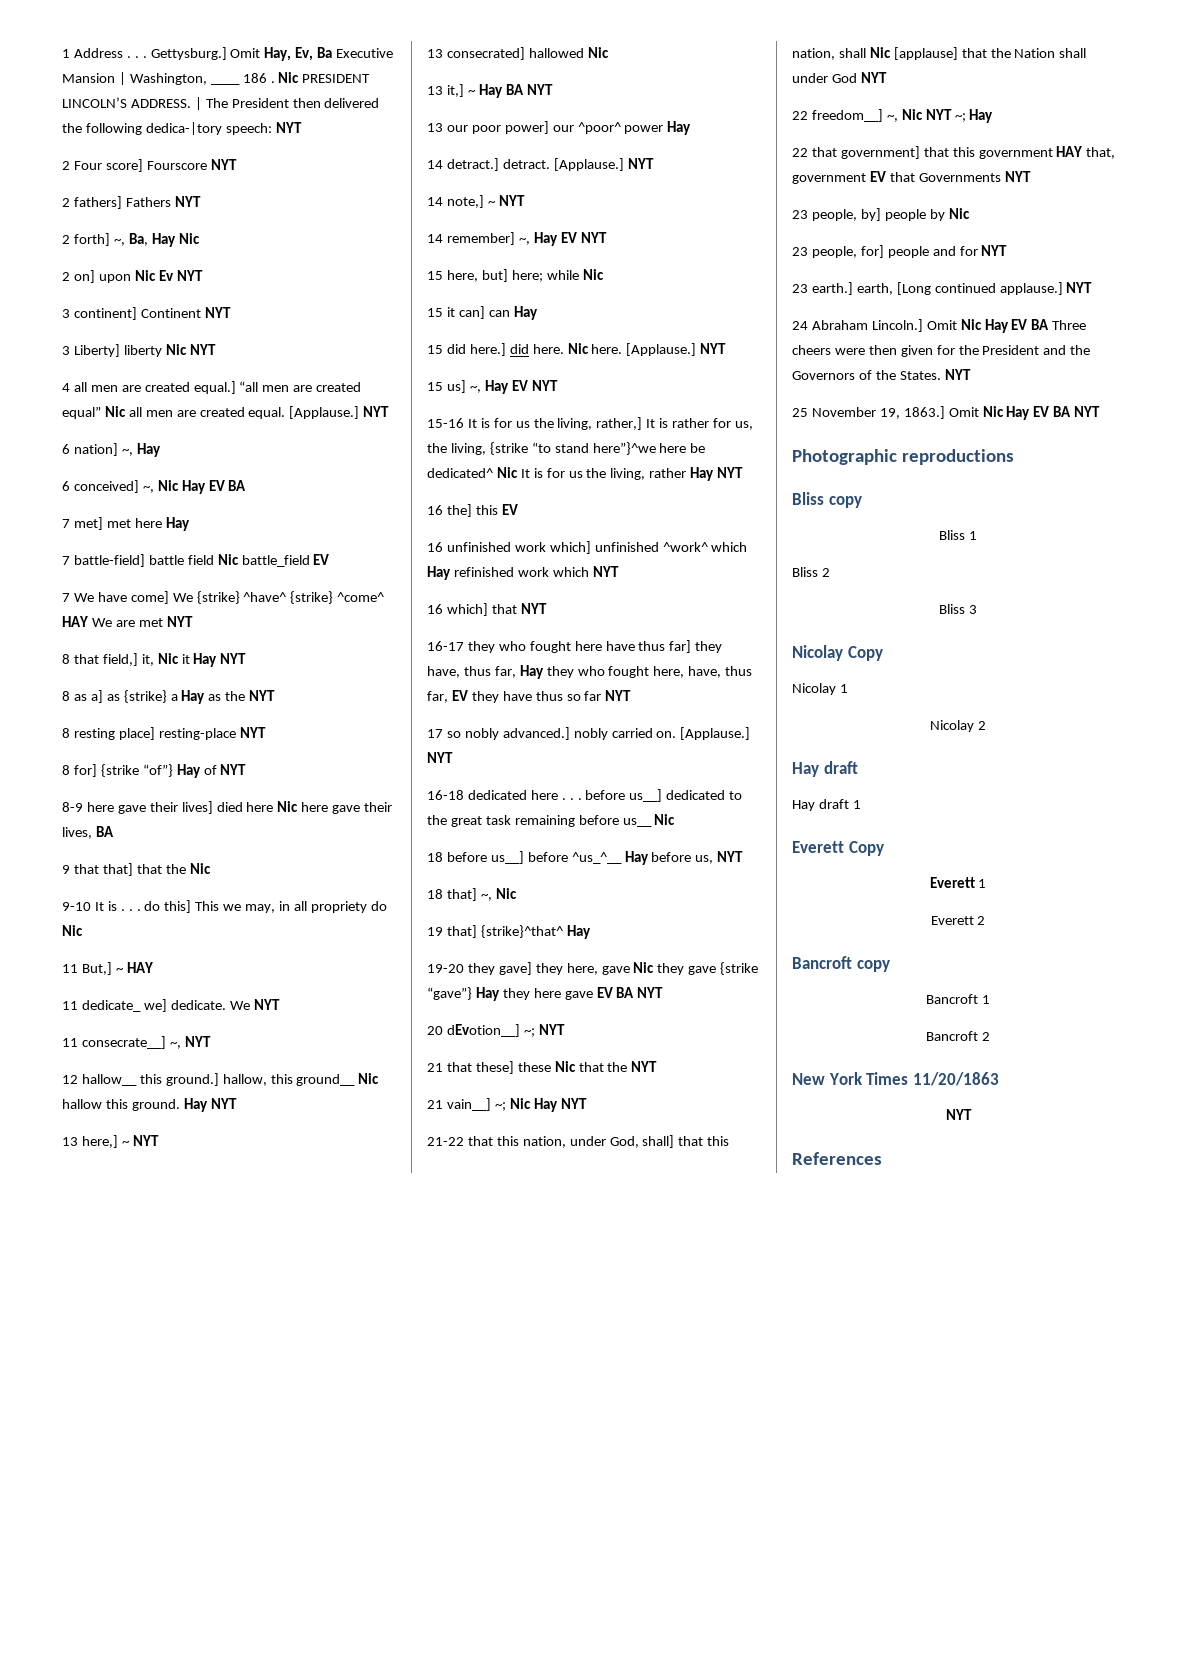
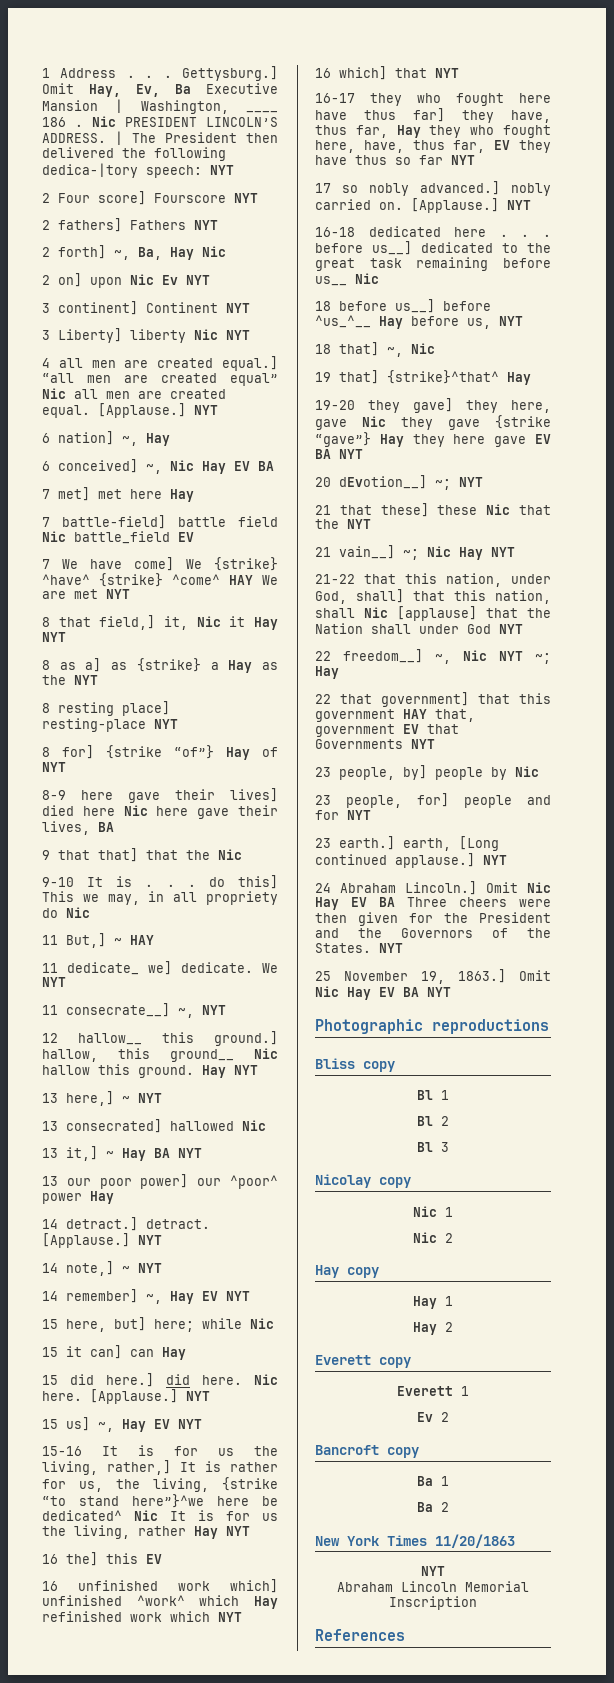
- Bliss 1
- Bliss 2
- Bliss 3
+ Bl 1
+ Bl 2
+ Bl 3
- Nicolay Copy
- Nicolay 1
- Nicolay 2
- Hay draft
- Hay draft 1
- Everett Copy
+ Nicolay copy
+ Nic 1
+ Nic 2
+ Hay copy
+ Hay 1
+ Hay 2
+ Everett copy
- Everett 2
+ Ev 2
- Bancroft 1
- Bancroft 2
+ Ba 1
+ Ba 2
+ Abraham Lincoln Memorial Inscription

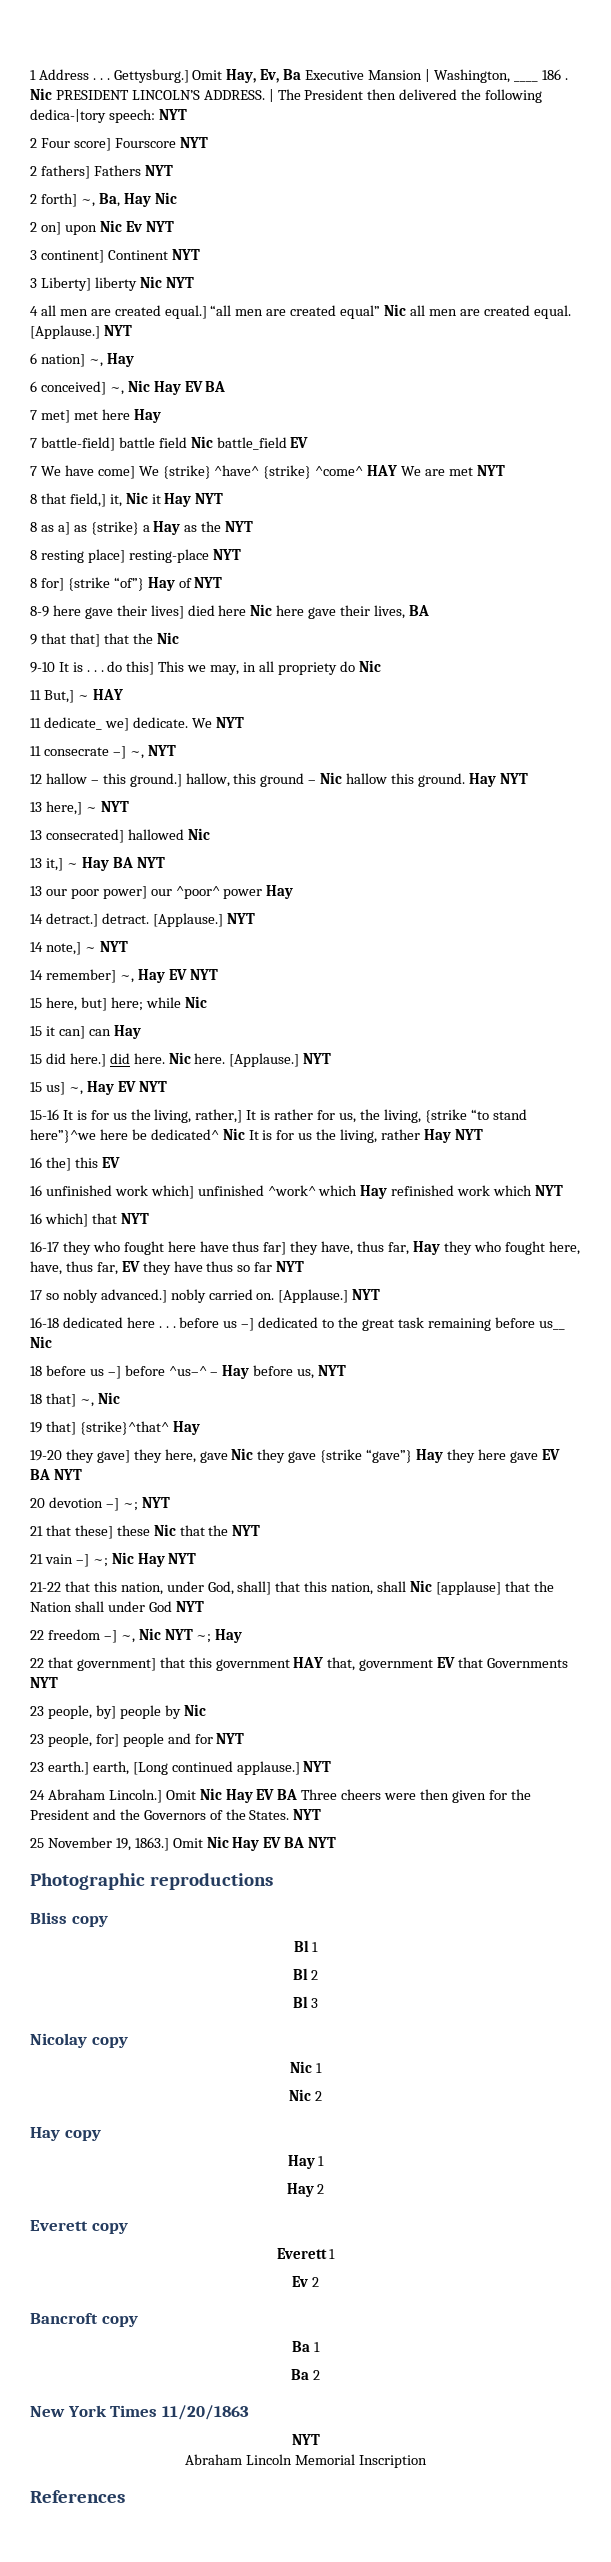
- 11 consecrate__] ~, NYT
+ 11 consecrate –] ~, NYT
- 12 hallow__ this ground.] hallow, this ground__ Nic hallow this ground.
+ 12 hallow – this ground.] hallow, this ground – Nic hallow this ground.
- 16-18 dedicated here . . . before us__] dedicated to the great task remaining before us__ Nic
+ 16-18 dedicated here . . . before us –] dedicated to the great task remaining before us__ Nic
- 18 before us__] before ^us_^__ Hay before us, NYT
+ 18 before us –] before ^us–^ – Hay before us, NYT
- 20 dEvotion__] ~; NYT
+ 20 devotion –] ~; NYT
- 21 vain__] ~; Nic Hay NYT
+ 21 vain –] ~; Nic Hay NYT
- 22 freedom__] ~, Nic NYT ~; Hay
+ 22 freedom –] ~, Nic NYT ~; Hay

